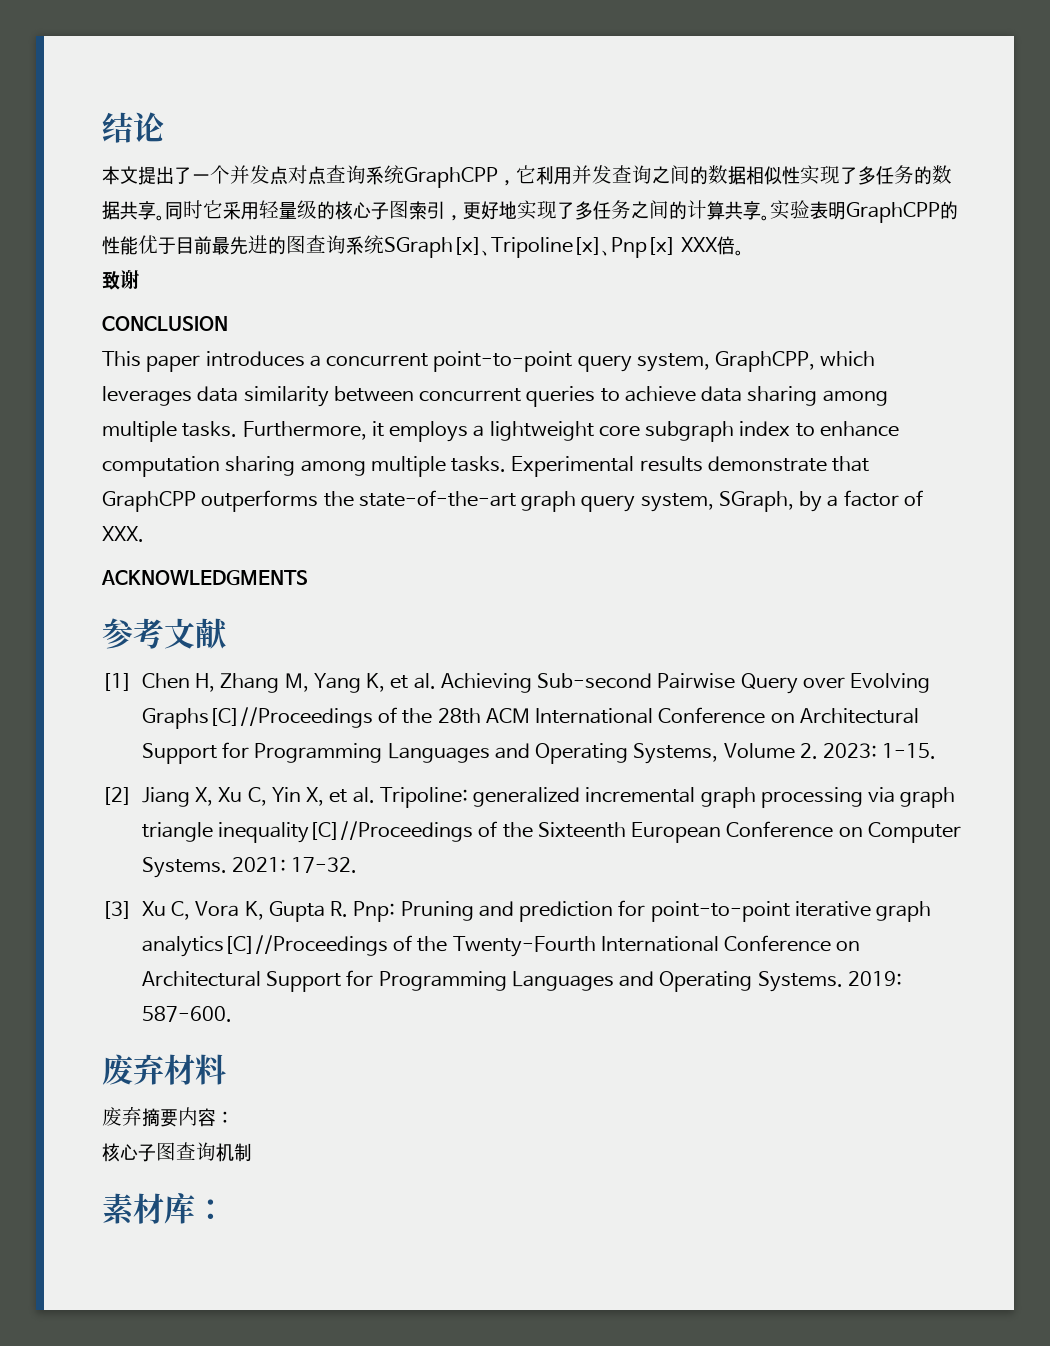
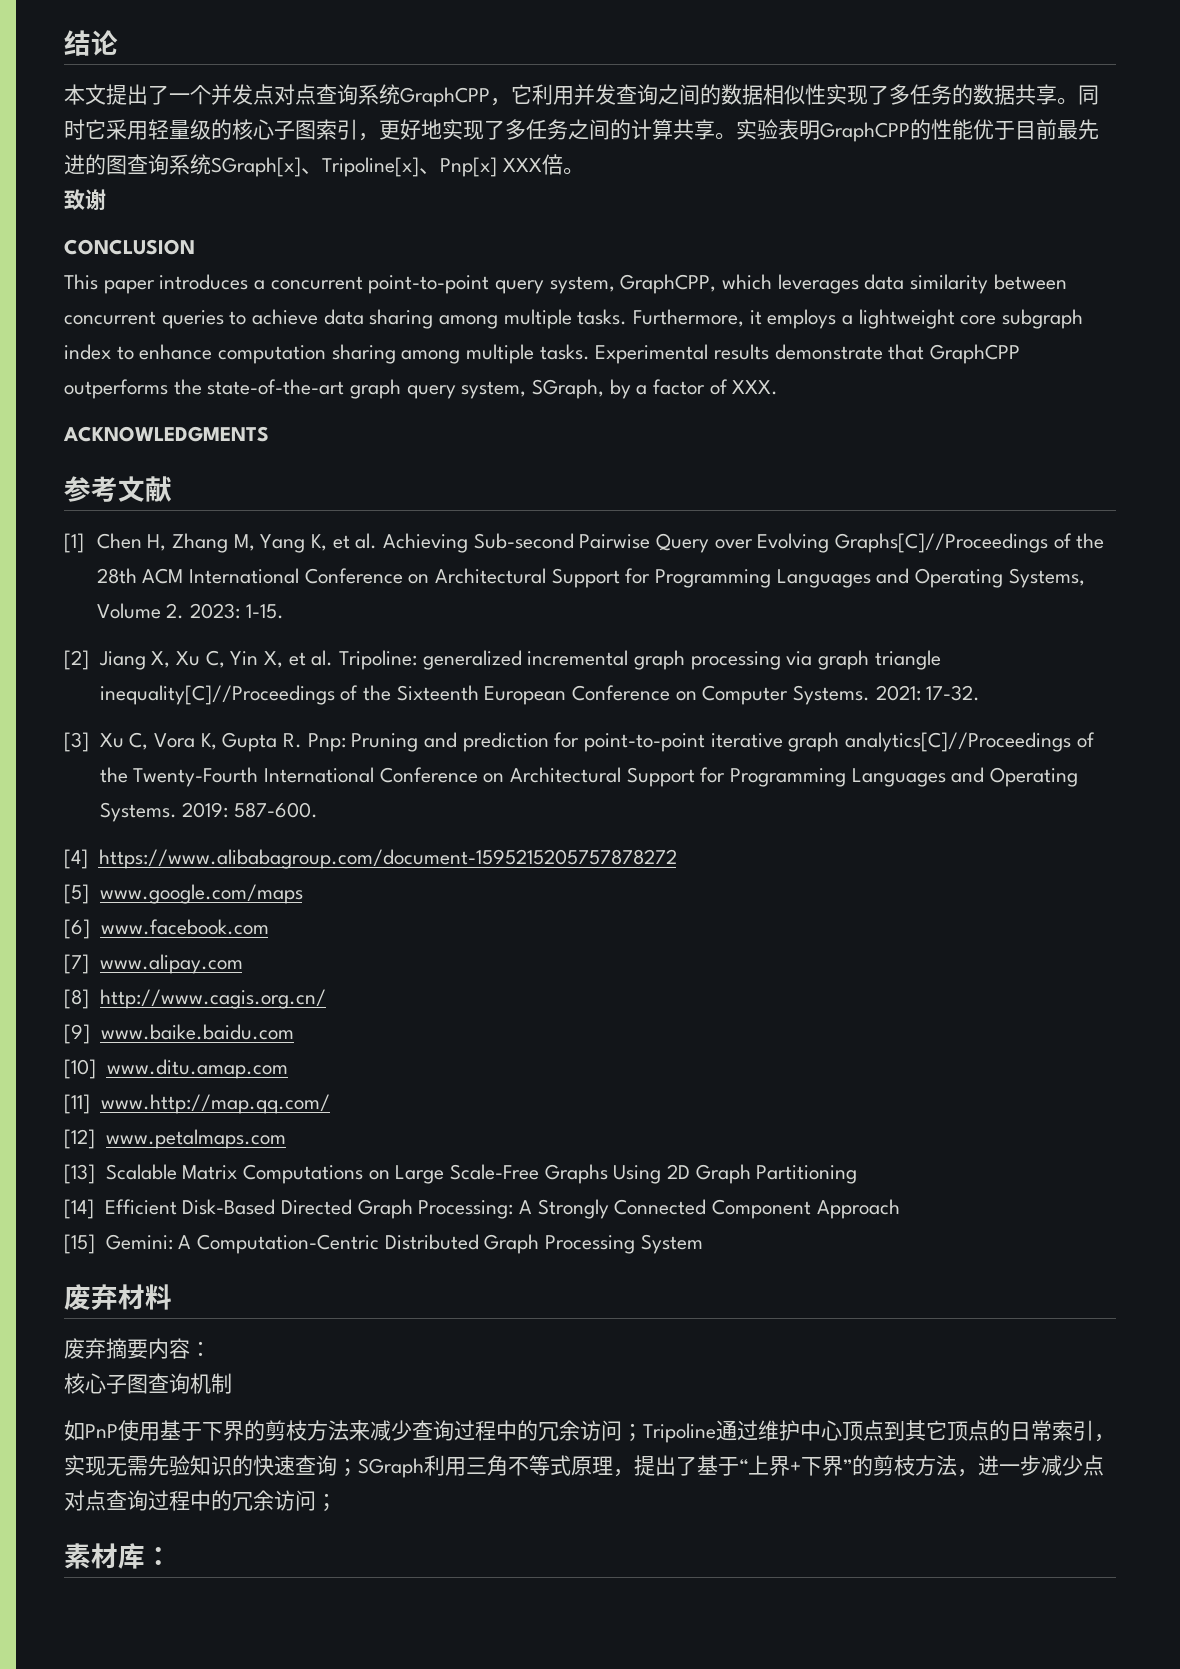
+ [4] https://www.alibabagroup.com/document-1595215205757878272
+ [5] www.google.com/maps
+ [6] www.facebook.com
+ [7] www.alipay.com
+ [8] http://www.cagis.org.cn/
+ [9] www.baike.baidu.com
+ [10] www.ditu.amap.com
+ [11] www.http://map.qq.com/
+ [12] www.petalmaps.com
+ [13] Scalable Matrix Computations on Large Scale-Free Graphs Using 2D Graph Partitioning
+ [14] Efficient Disk-Based Directed Graph Processing: A Strongly Connected Component Approach
+ [15] Gemini: A Computation-Centric Distributed Graph Processing System
+ 如PnP使用基于下界的剪枝方法来减少查询过程中的冗余访问；Tripoline通过维护中心顶点到其它顶点的日常索引，实现无需先验知识的快速查询；SGraph利用三角不等式原理，提出了基于“上界+下界”的剪枝方法，进一步减少点对点查询过程中的冗余访问；

